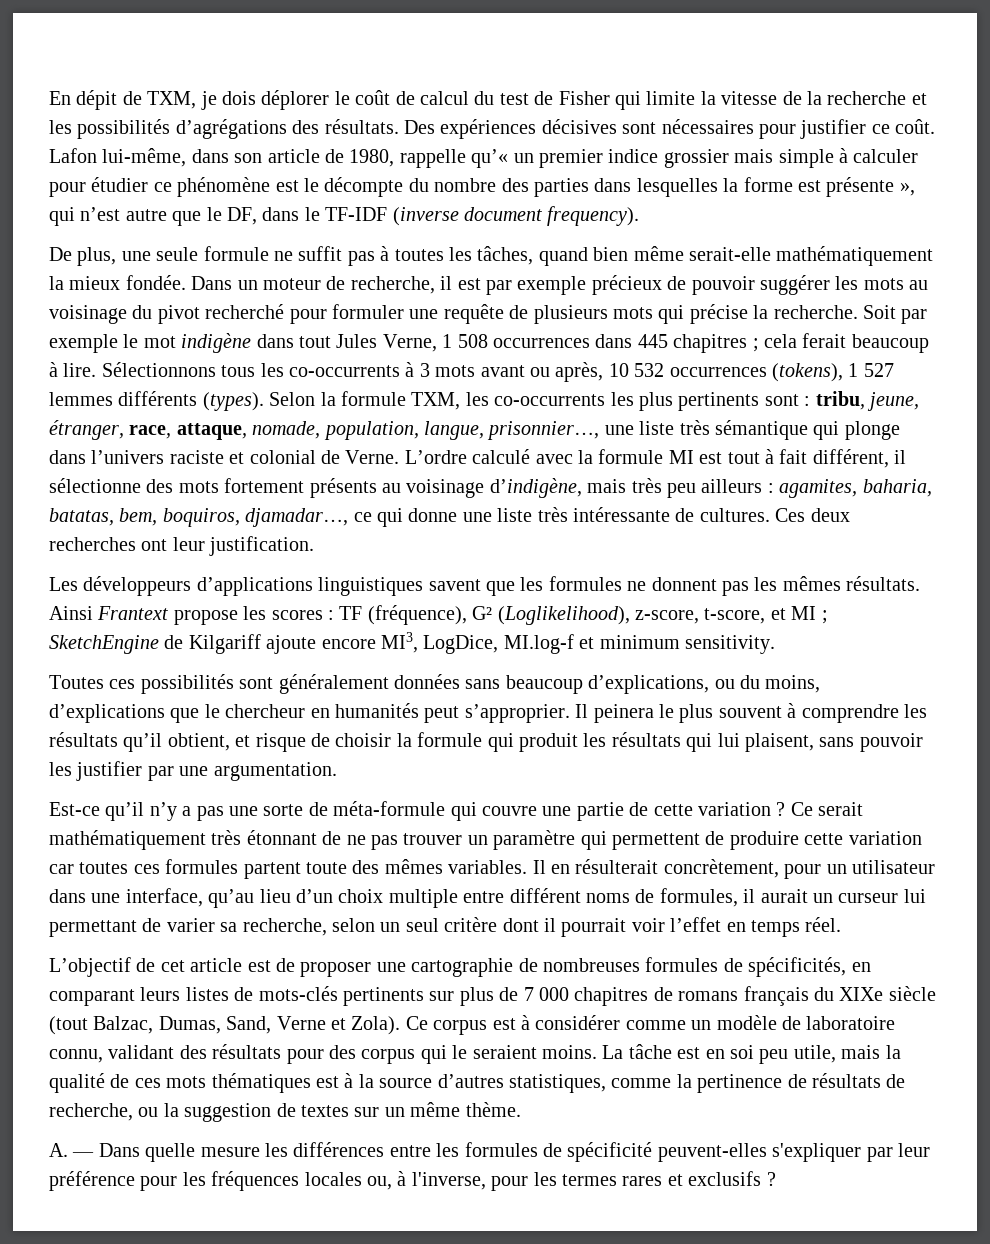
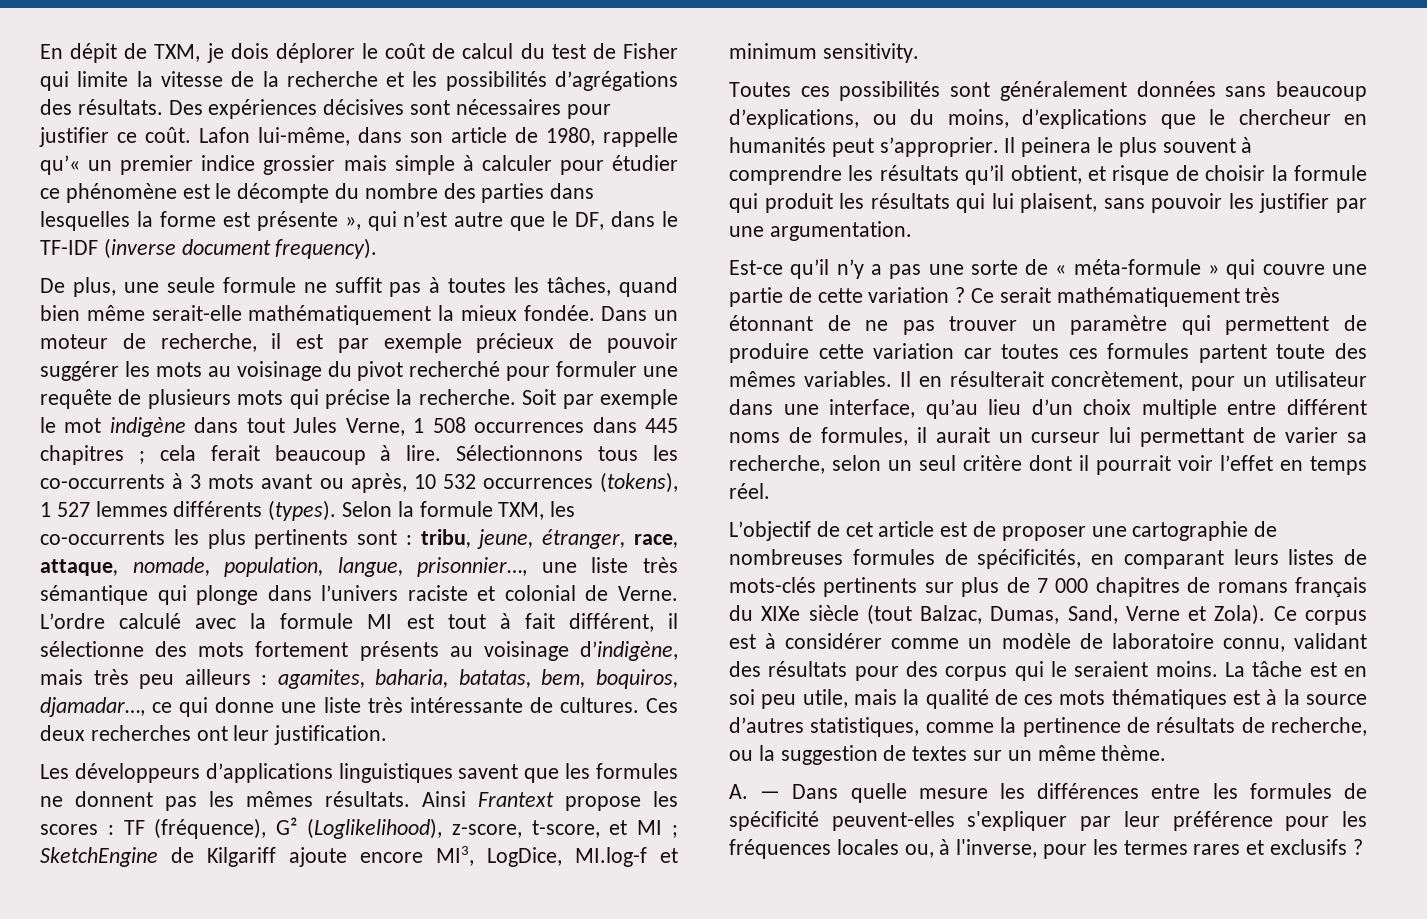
- Est-ce qu’il n’y a pas une sorte de méta-formule qui couvre une partie de cette variation ?
+ Est-ce qu’il n’y a pas une sorte de « méta-formule » qui couvre une partie de cette variation ?

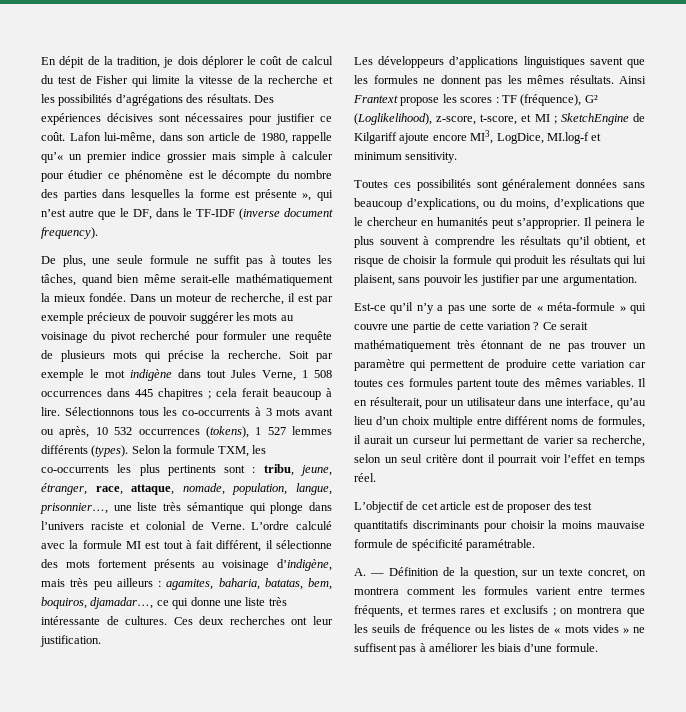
- En dépit de TXM, je dois déplorer le coût de calcul du test de Fisher qui limite la vitesse de la recherche et les possibilités d’agrégations des résultats.
+ En dépit de la tradition, je dois déplorer le coût de calcul du test de Fisher qui limite la vitesse de la recherche et les possibilités d’agrégations des résultats.
- Il en résulterait concrètement, pour un utilisateur dans une interface, qu’au lieu d’un choix multiple entre différent noms de formules, il aurait un curseur lui permettant de varier sa recherche, selon un seul critère dont il pourrait voir l’effet en temps réel.
+ Il en résulterait, pour un utilisateur dans une interface, qu’au lieu d’un choix multiple entre différent noms de formules, il aurait un curseur lui permettant de varier sa recherche, selon un seul critère dont il pourrait voir l’effet en temps réel.
- L’objectif de cet article est de proposer une cartographie de nombreuses formules de spécificités, en comparant leurs listes de mots-clés pertinents sur plus de 7 000 chapitres de romans français du XIXe siècle (tout Balzac, Dumas, Sand, Verne et Zola). Ce corpus est à considérer comme un modèle de laboratoire connu, validant des résultats pour des corpus qui le seraient moins. La tâche est en soi peu utile, mais la qualité de ces mots thématiques est à la source d’autres statistiques, comme la pertinence de résultats de recherche, ou la suggestion de textes sur un même thème.
- A. — Dans quelle mesure les différences entre les formules de spécificité peuvent-elles s'expliquer par leur préférence pour les fréquences locales ou, à l'inverse, pour les termes rares et exclusifs ?
+ L’objectif de cet article est de proposer des test quantitatifs discriminants pour choisir la moins mauvaise formule de spécificité paramétrable.
+ A. — Définition de la question, sur un texte concret, on montrera comment les formules varient entre termes fréquents, et termes rares et exclusifs ; on montrera que les seuils de fréquence ou les listes de « mots vides » ne suffisent pas à améliorer les biais d’une formule.

